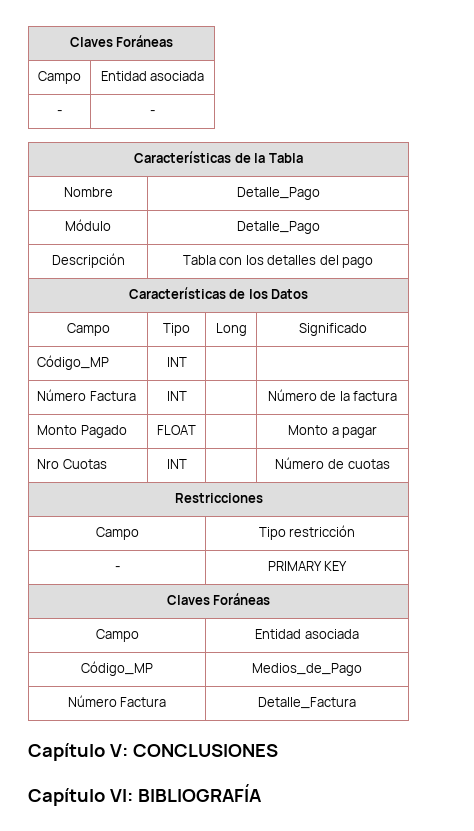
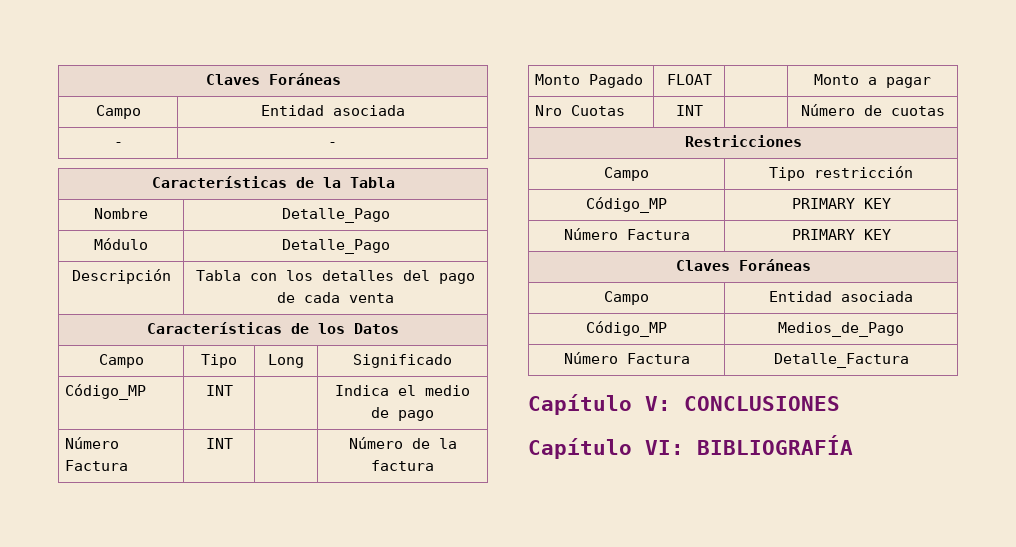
- Descripción | Tabla con los detalles del pago
+ Descripción | Tabla con los detalles del pago de cada venta
- Código_MP | INT | |
+ Código_MP | INT | | Indica el medio de pago
- - | PRIMARY KEY
+ Código_MP | PRIMARY KEY
+ Número Factura | PRIMARY KEY

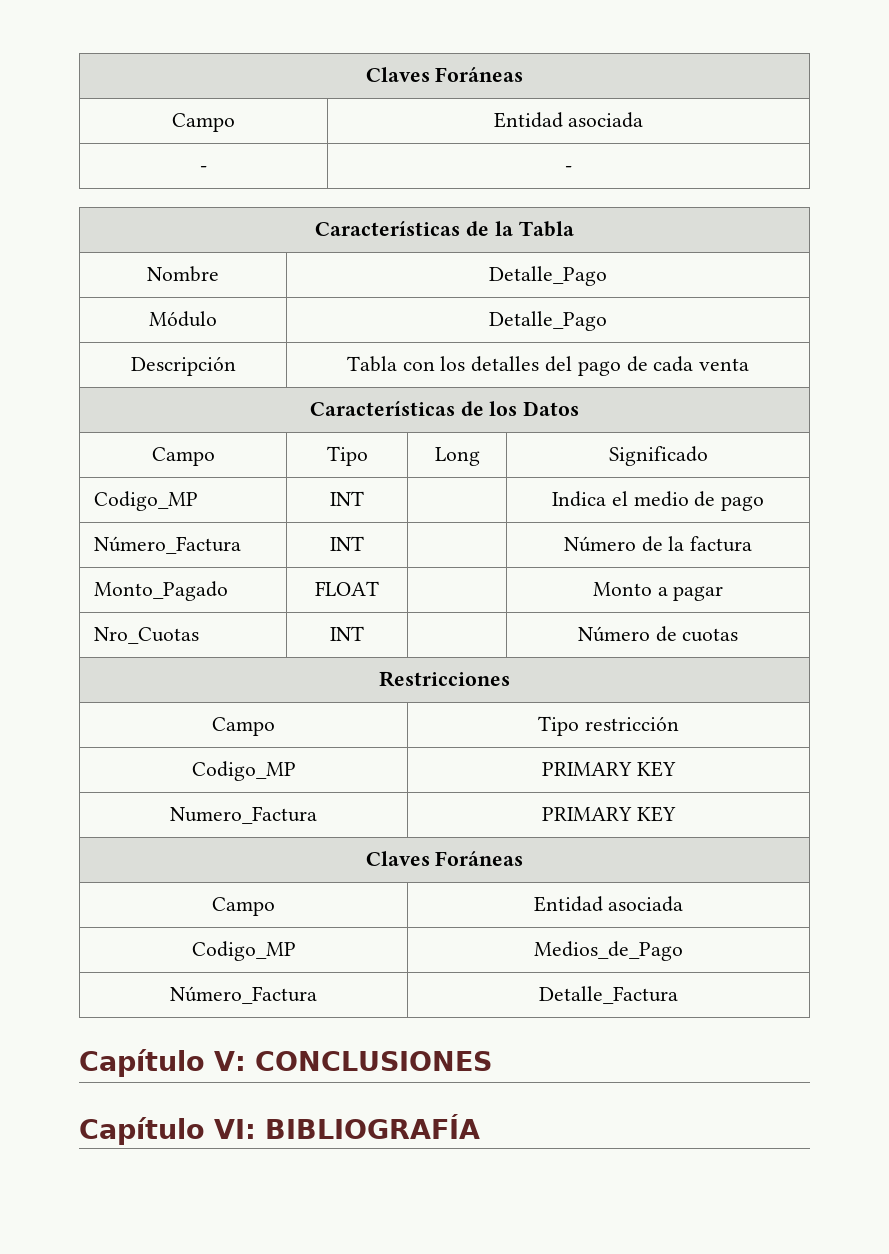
- Código_MP | INT | | Indica el medio de pago
+ Codigo_MP | INT | | Indica el medio de pago
- Número Factura | INT | | Número de la factura
+ Número_Factura | INT | | Número de la factura
- Monto Pagado | FLOAT | | Monto a pagar
+ Monto_Pagado | FLOAT | | Monto a pagar
- Nro Cuotas | INT | | Número de cuotas
+ Nro_Cuotas | INT | | Número de cuotas
- Código_MP | PRIMARY KEY
- Número Factura | PRIMARY KEY
+ Codigo_MP | PRIMARY KEY
+ Numero_Factura | PRIMARY KEY
- Código_MP | Medios_de_Pago
+ Codigo_MP | Medios_de_Pago
- Número Factura | Detalle_Factura
+ Número_Factura | Detalle_Factura

